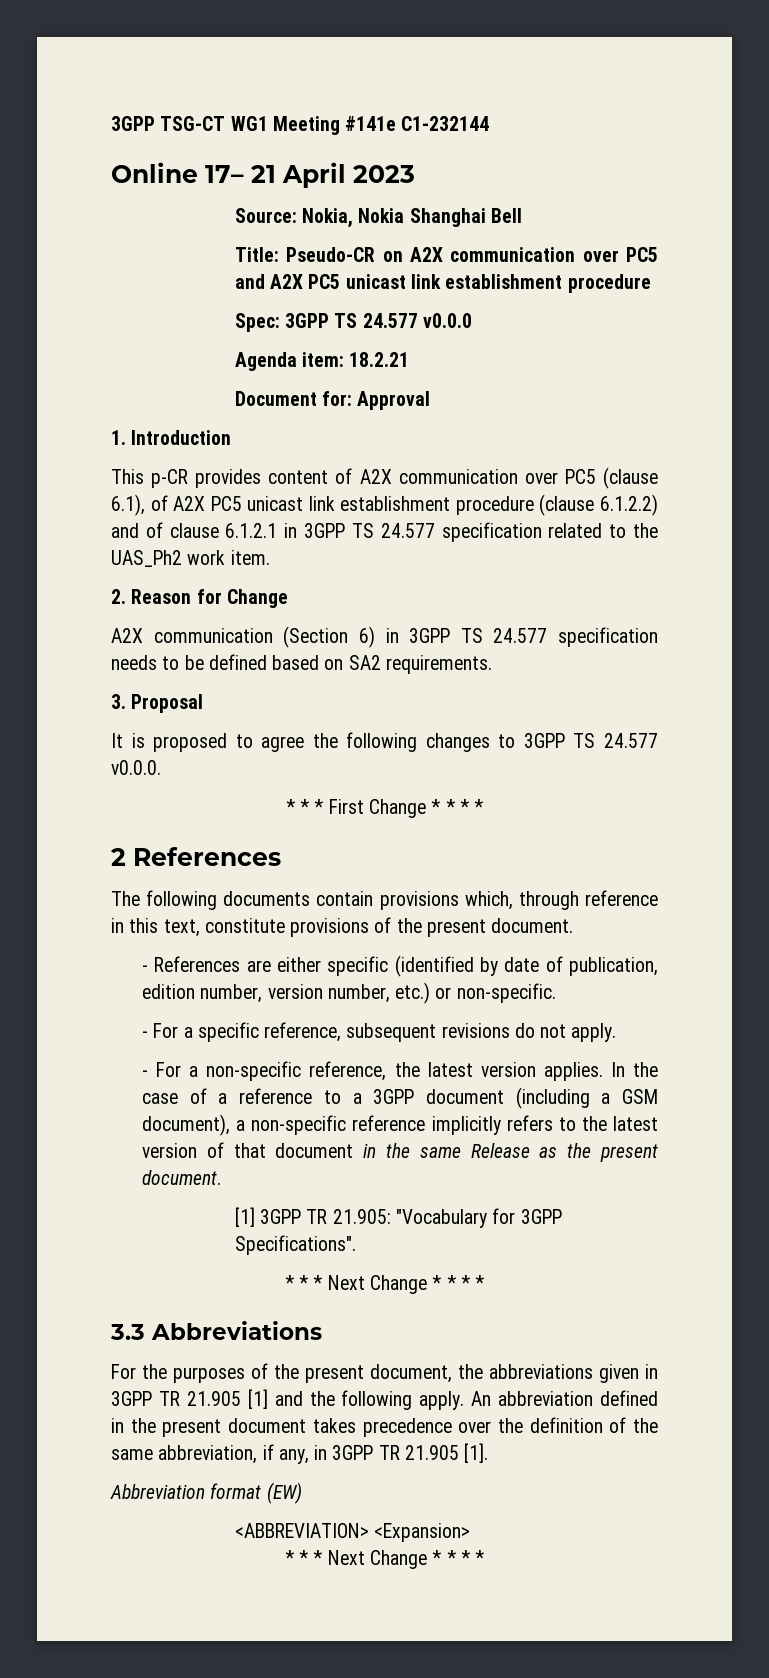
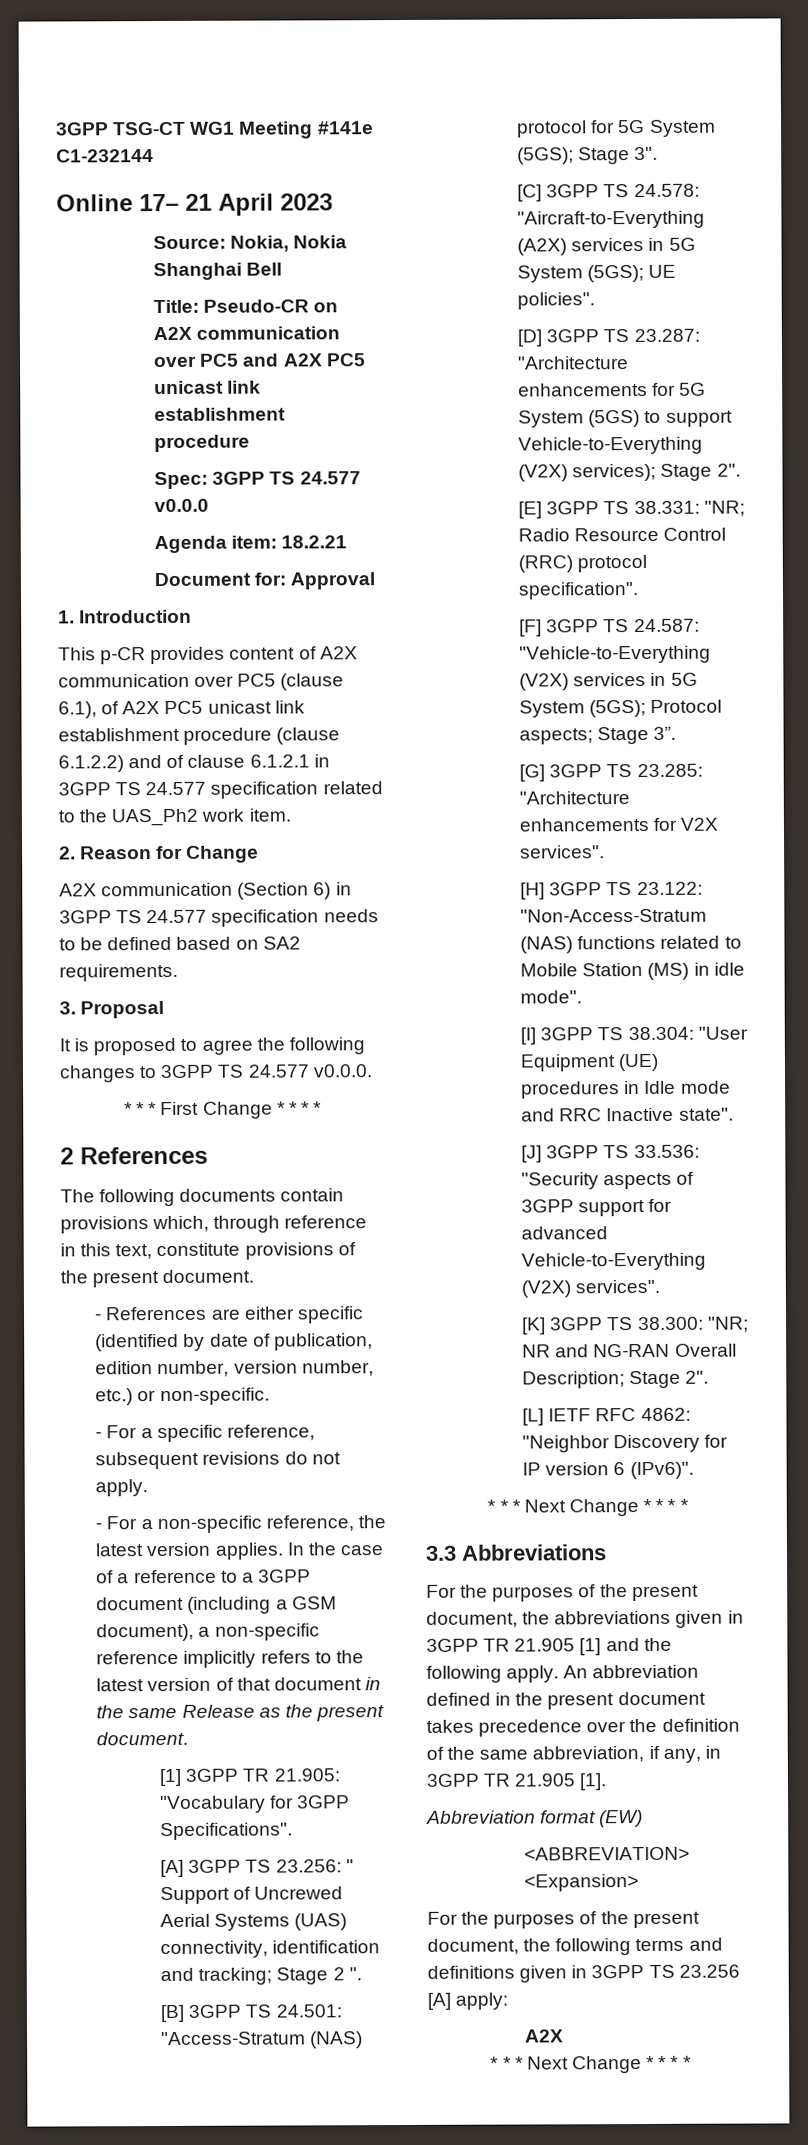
+ [A] 3GPP TS 23.256: " Support of Uncrewed Aerial Systems (UAS) connectivity, identification and tracking; Stage 2 ".
+ [B] 3GPP TS 24.501: "Access-Stratum (NAS) protocol for 5G System (5GS); Stage 3".
+ [C] 3GPP TS 24.578: "Aircraft-to-Everything (A2X) services in 5G System (5GS); UE policies".
+ [D] 3GPP TS 23.287: "Architecture enhancements for 5G System (5GS) to support Vehicle-to-Everything (V2X) services); Stage 2".
+ [E] 3GPP TS 38.331: "NR; Radio Resource Control (RRC) protocol specification".
+ [F] 3GPP TS 24.587: "Vehicle-to-Everything (V2X) services in 5G System (5GS); Protocol aspects; Stage 3”.
+ [G] 3GPP TS 23.285: "Architecture enhancements for V2X services".
+ [H] 3GPP TS 23.122: "Non-Access-Stratum (NAS) functions related to Mobile Station (MS) in idle mode".
+ [I] 3GPP TS 38.304: "User Equipment (UE) procedures in Idle mode and RRC Inactive state".
+ [J] 3GPP TS 33.536: "Security aspects of 3GPP support for advanced Vehicle-to-Everything (V2X) services".
+ [K] 3GPP TS 38.300: "NR; NR and NG-RAN Overall Description; Stage 2".
+ [L] IETF RFC 4862: "Neighbor Discovery for IP version 6 (IPv6)".
+ For the purposes of the present document, the following terms and definitions given in 3GPP TS 23.256 [A] apply:
+ A2X

